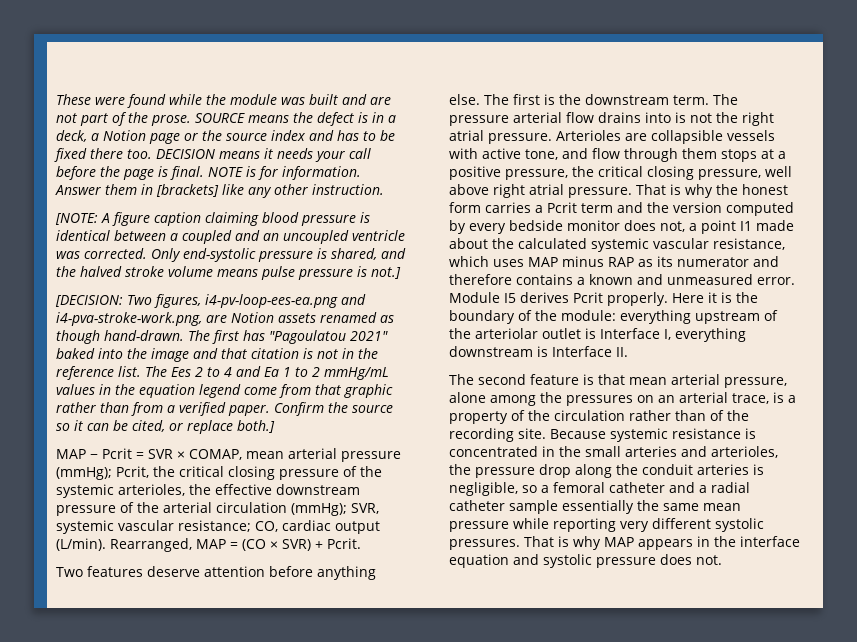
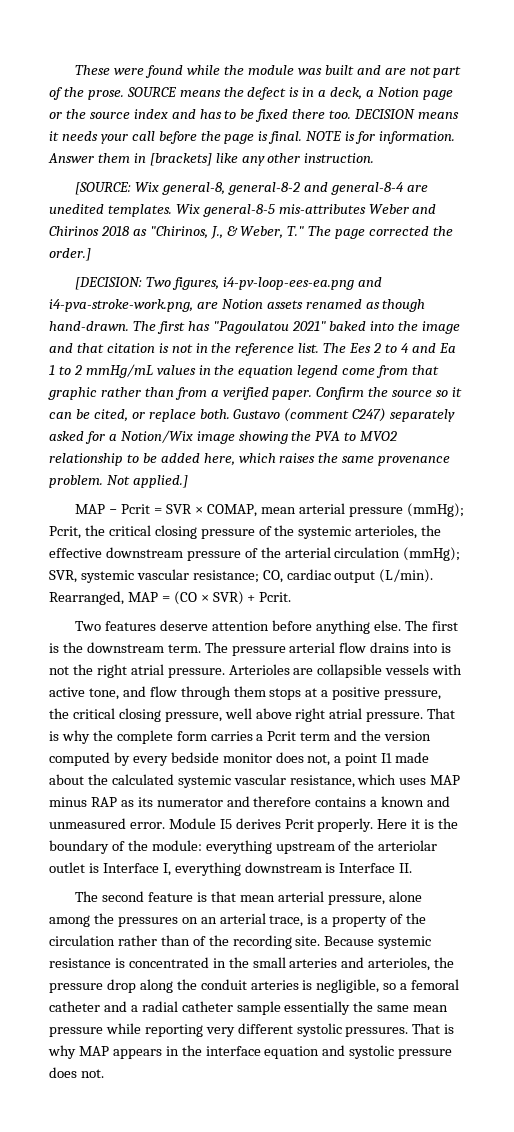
- [NOTE: A figure caption claiming blood pressure is identical between a coupled and an uncoupled ventricle was corrected. Only end-systolic pressure is shared, and the halved stroke volume means pulse pressure is not.]
+ [SOURCE: Wix general-8, general-8-2 and general-8-4 are unedited templates. Wix general-8-5 mis-attributes Weber and Chirinos 2018 as "Chirinos, J., & Weber, T." The page corrected the order.]
- Confirm the source so it can be cited, or replace both.]
+ Confirm the source so it can be cited, or replace both. Gustavo (comment C247) separately asked for a Notion/Wix image showing the PVA to MVO2 relationship to be added here, which raises the same provenance problem. Not applied.]
- That is why the honest form carries a Pcrit term and the version computed by every bedside monitor does not, a point I1 made about the calculated systemic vascular resistance, which uses MAP minus RAP as its numerator and therefore contains a known and unmeasured error.
+ That is why the complete form carries a Pcrit term and the version computed by every bedside monitor does not, a point I1 made about the calculated systemic vascular resistance, which uses MAP minus RAP as its numerator and therefore contains a known and unmeasured error.

